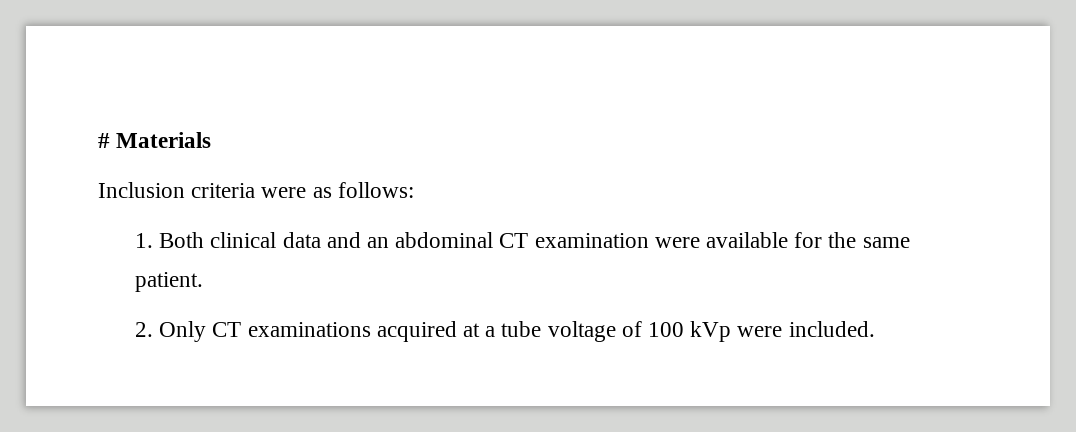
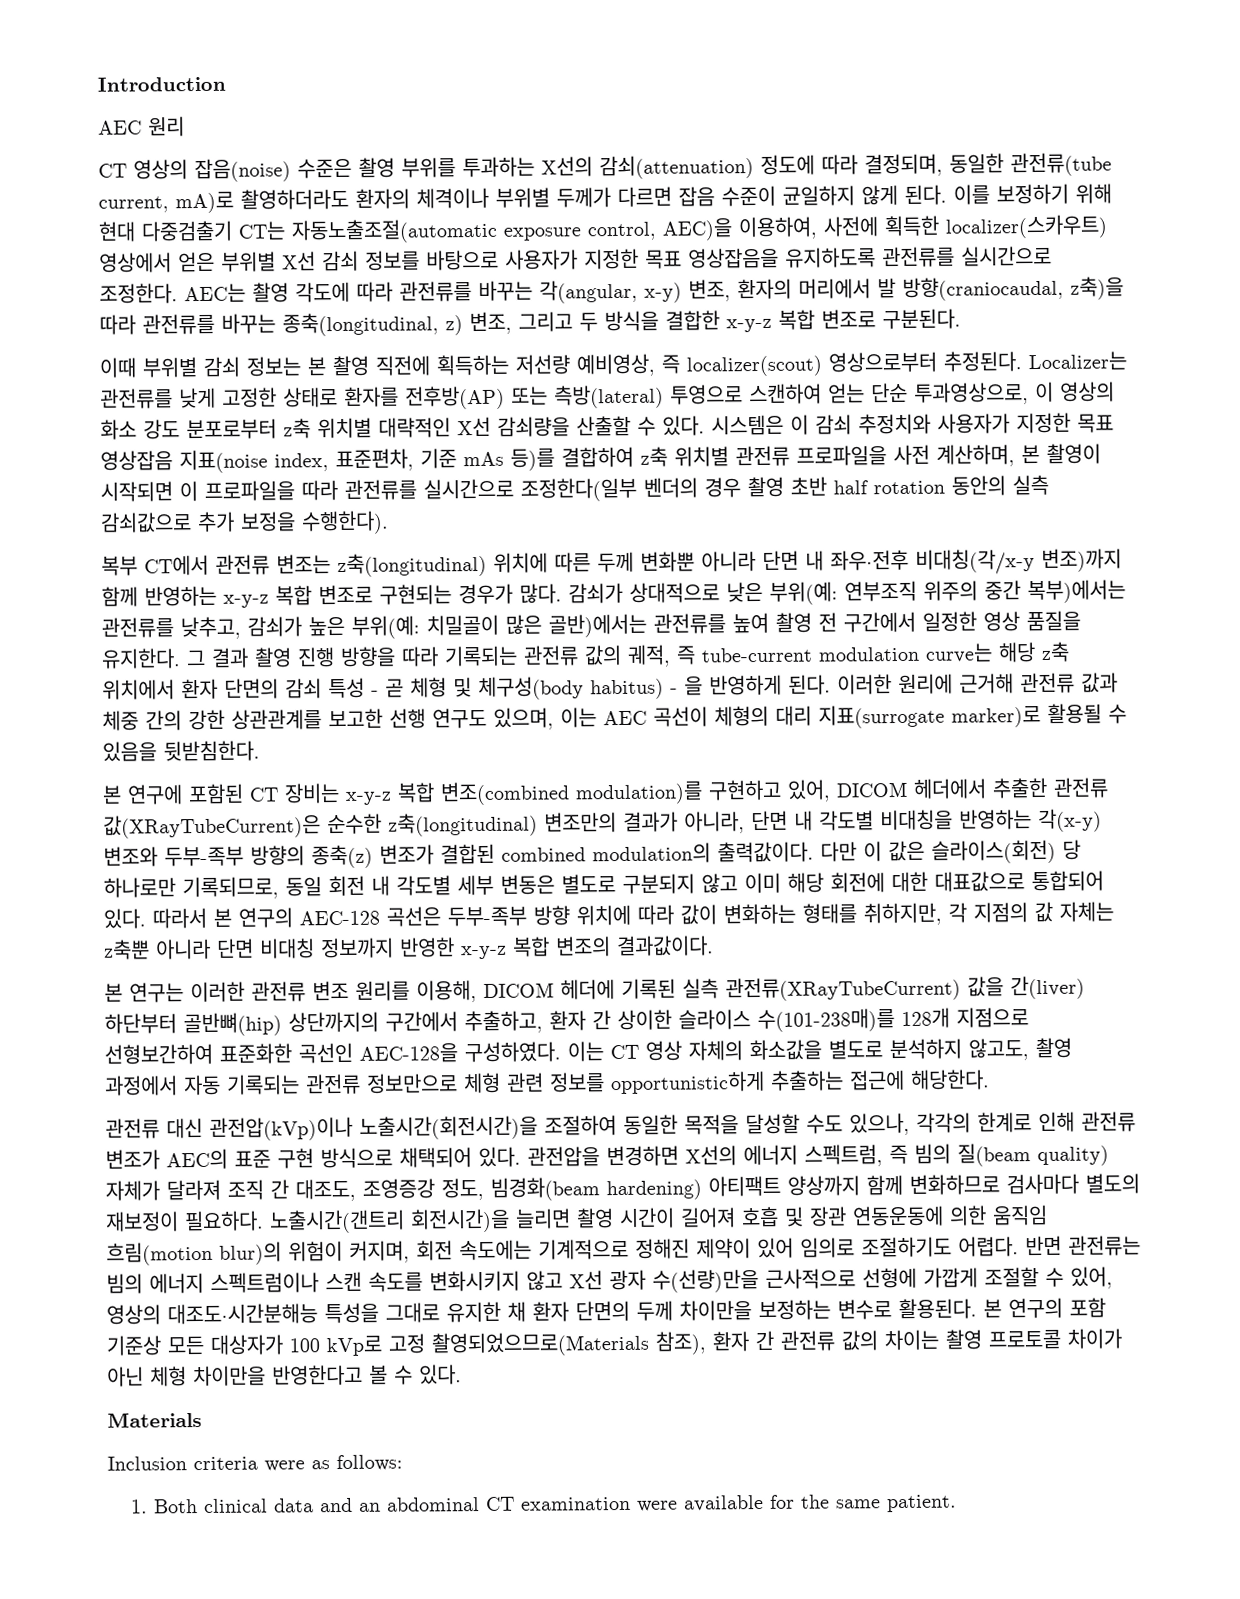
- # Materials
+ Introduction
+ AEC 원리
+ CT 영상의 잡음(noise) 수준은 촬영 부위를 투과하는 X선의 감쇠(attenuation) 정도에 따라 결정되며, 동일한 관전류(tube current, mA)로 촬영하더라도 환자의 체격이나 부위별 두께가 다르면 잡음 수준이 균일하지 않게 된다. 이를 보정하기 위해 현대 다중검출기 CT는 자동노출조절(automatic exposure control, AEC)을 이용하여, 사전에 획득한 localizer(스카우트) 영상에서 얻은 부위별 X선 감쇠 정보를 바탕으로 사용자가 지정한 목표 영상잡음을 유지하도록 관전류를 실시간으로 조정한다. AEC는 촬영 각도에 따라 관전류를 바꾸는 각(angular, x-y) 변조, 환자의 머리에서 발 방향(craniocaudal, z축)을 따라 관전류를 바꾸는 종축(longitudinal, z) 변조, 그리고 두 방식을 결합한 x-y-z 복합 변조로 구분된다.
+ 이때 부위별 감쇠 정보는 본 촬영 직전에 획득하는 저선량 예비영상, 즉 localizer(scout) 영상으로부터 추정된다. Localizer는 관전류를 낮게 고정한 상태로 환자를 전후방(AP) 또는 측방(lateral) 투영으로 스캔하여 얻는 단순 투과영상으로, 이 영상의 화소 강도 분포로부터 z축 위치별 대략적인 X선 감쇠량을 산출할 수 있다. 시스템은 이 감쇠 추정치와 사용자가 지정한 목표 영상잡음 지표(noise index, 표준편차, 기준 mAs 등)를 결합하여 z축 위치별 관전류 프로파일을 사전 계산하며, 본 촬영이 시작되면 이 프로파일을 따라 관전류를 실시간으로 조정한다(일부 벤더의 경우 촬영 초반 half rotation 동안의 실측 감쇠값으로 추가 보정을 수행한다).
+ 복부 CT에서 관전류 변조는 z축(longitudinal) 위치에 따른 두께 변화뿐 아니라 단면 내 좌우·전후 비대칭(각/x-y 변조)까지 함께 반영하는 x-y-z 복합 변조로 구현되는 경우가 많다. 감쇠가 상대적으로 낮은 부위(예: 연부조직 위주의 중간 복부)에서는 관전류를 낮추고, 감쇠가 높은 부위(예: 치밀골이 많은 골반)에서는 관전류를 높여 촬영 전 구간에서 일정한 영상 품질을 유지한다. 그 결과 촬영 진행 방향을 따라 기록되는 관전류 값의 궤적, 즉 tube-current modulation curve는 해당 z축 위치에서 환자 단면의 감쇠 특성 - 곧 체형 및 체구성(body habitus) - 을 반영하게 된다. 이러한 원리에 근거해 관전류 값과 체중 간의 강한 상관관계를 보고한 선행 연구도 있으며, 이는 AEC 곡선이 체형의 대리 지표(surrogate marker)로 활용될 수 있음을 뒷받침한다.
+ 본 연구에 포함된 CT 장비는 x-y-z 복합 변조(combined modulation)를 구현하고 있어, DICOM 헤더에서 추출한 관전류 값(XRayTubeCurrent)은 순수한 z축(longitudinal) 변조만의 결과가 아니라, 단면 내 각도별 비대칭을 반영하는 각(x-y) 변조와 두부-족부 방향의 종축(z) 변조가 결합된 combined modulation의 출력값이다. 다만 이 값은 슬라이스(회전) 당 하나로만 기록되므로, 동일 회전 내 각도별 세부 변동은 별도로 구분되지 않고 이미 해당 회전에 대한 대표값으로 통합되어 있다. 따라서 본 연구의 AEC-128 곡선은 두부-족부 방향 위치에 따라 값이 변화하는 형태를 취하지만, 각 지점의 값 자체는 z축뿐 아니라 단면 비대칭 정보까지 반영한 x-y-z 복합 변조의 결과값이다.
+ 본 연구는 이러한 관전류 변조 원리를 이용해, DICOM 헤더에 기록된 실측 관전류(XRayTubeCurrent) 값을 간(liver) 하단부터 골반뼈(hip) 상단까지의 구간에서 추출하고, 환자 간 상이한 슬라이스 수(101-238매)를 128개 지점으로 선형보간하여 표준화한 곡선인 AEC-128을 구성하였다. 이는 CT 영상 자체의 화소값을 별도로 분석하지 않고도, 촬영 과정에서 자동 기록되는 관전류 정보만으로 체형 관련 정보를 opportunistic하게 추출하는 접근에 해당한다.
+ 관전류 대신 관전압(kVp)이나 노출시간(회전시간)을 조절하여 동일한 목적을 달성할 수도 있으나, 각각의 한계로 인해 관전류 변조가 AEC의 표준 구현 방식으로 채택되어 있다. 관전압을 변경하면 X선의 에너지 스펙트럼, 즉 빔의 질(beam quality) 자체가 달라져 조직 간 대조도, 조영증강 정도, 빔경화(beam hardening) 아티팩트 양상까지 함께 변화하므로 검사마다 별도의 재보정이 필요하다. 노출시간(갠트리 회전시간)을 늘리면 촬영 시간이 길어져 호흡 및 장관 연동운동에 의한 움직임 흐림(motion blur)의 위험이 커지며, 회전 속도에는 기계적으로 정해진 제약이 있어 임의로 조절하기도 어렵다. 반면 관전류는 빔의 에너지 스펙트럼이나 스캔 속도를 변화시키지 않고 X선 광자 수(선량)만을 근사적으로 선형에 가깝게 조절할 수 있어, 영상의 대조도·시간분해능 특성을 그대로 유지한 채 환자 단면의 두께 차이만을 보정하는 변수로 활용된다. 본 연구의 포함 기준상 모든 대상자가 100 kVp로 고정 촬영되었으므로(Materials 참조), 환자 간 관전류 값의 차이는 촬영 프로토콜 차이가 아닌 체형 차이만을 반영한다고 볼 수 있다.
+ Materials
- 2. Only CT examinations acquired at a tube voltage of 100 kVp were included.

